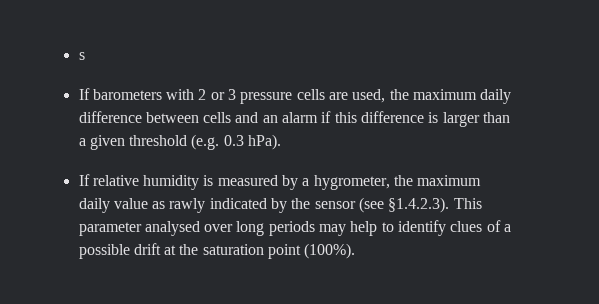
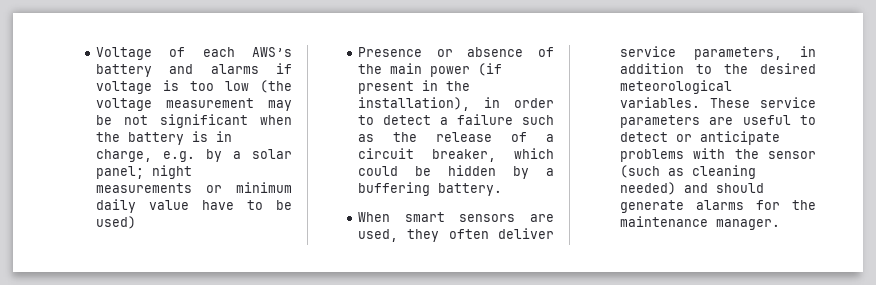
- s
- If barometers with 2 or 3 pressure cells are used, the maximum daily difference between cells and an alarm if this difference is larger than a given threshold (e.g. 0.3 hPa).
- If relative humidity is measured by a hygrometer, the maximum daily value as rawly indicated by the sensor (see §1.4.2.3). This parameter analysed over long periods may help to identify clues of a possible drift at the saturation point (100%).
+ Voltage of each AWS’s battery and alarms if voltage is too low (the voltage measurement may be not significant when the battery is in charge, e.g. by a solar panel; night measurements or minimum daily value have to be used)
+ Presence or absence of the main power (if present in the installation), in order to detect a failure such as the release of a circuit breaker, which could be hidden by a buffering battery.
+ When smart sensors are used, they often deliver service parameters, in addition to the desired meteorological variables. These service parameters are useful to detect or anticipate problems with the sensor (such as cleaning needed) and should generate alarms for the maintenance manager.

